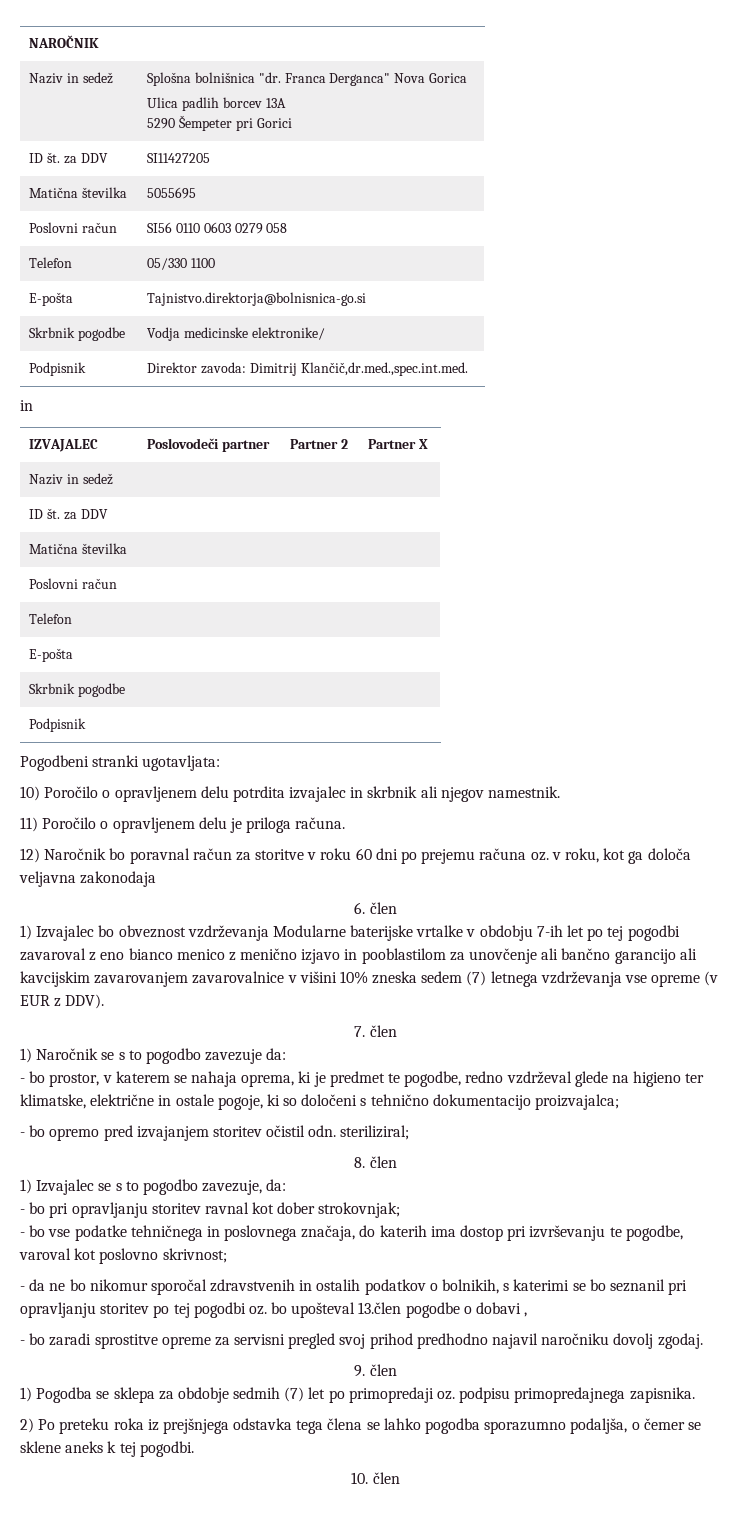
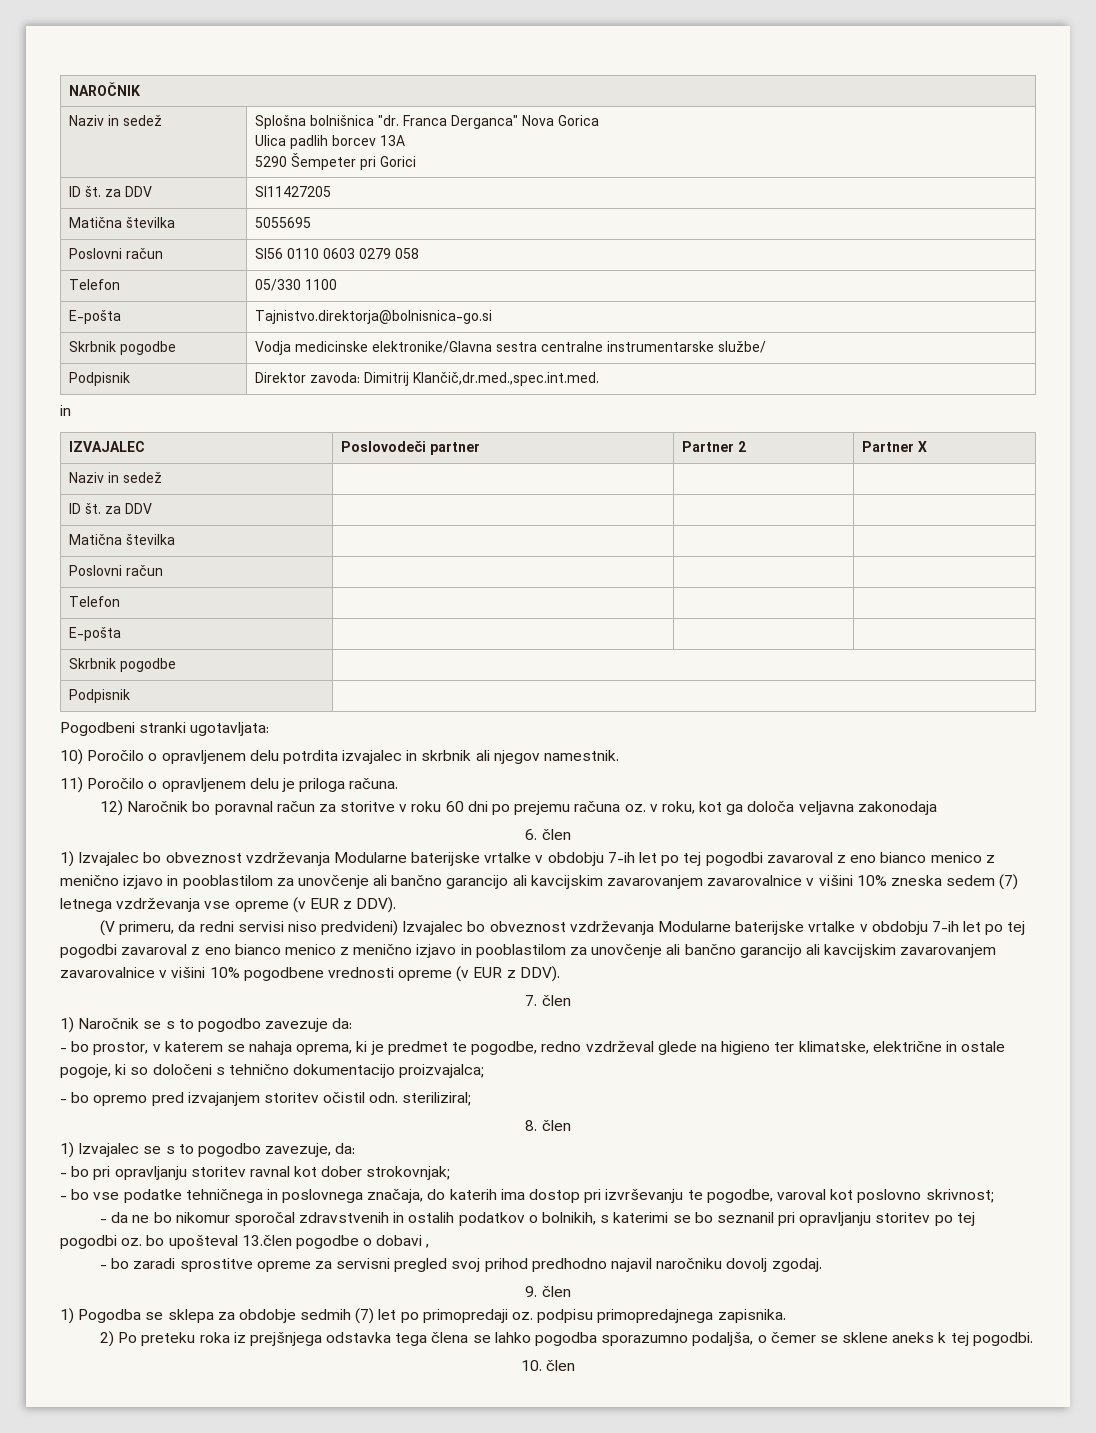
- Skrbnik pogodbe | Vodja medicinske elektronike/
+ Skrbnik pogodbe | Vodja medicinske elektronike/Glavna sestra centralne instrumentarske službe/
+ (V primeru, da redni servisi niso predvideni) Izvajalec bo obveznost vzdrževanja Modularne baterijske vrtalke v obdobju 7-ih let po tej pogodbi zavaroval z eno bianco menico z menično izjavo in pooblastilom za unovčenje ali bančno garancijo ali kavcijskim zavarovanjem zavarovalnice v višini 10% pogodbene vrednosti opreme (v EUR z DDV).

